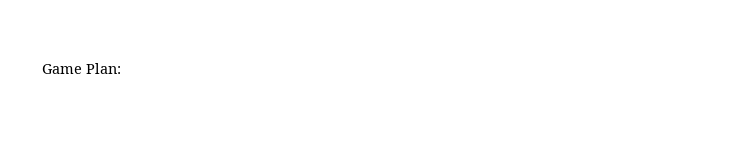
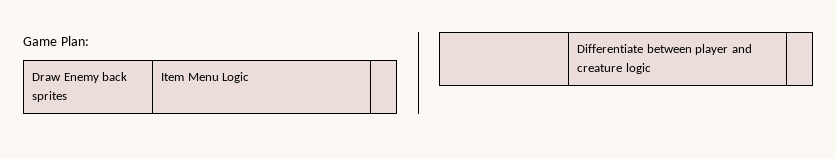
+ Draw Enemy back sprites | Item Menu Logic |
+ | Differentiate between player and creature logic |

